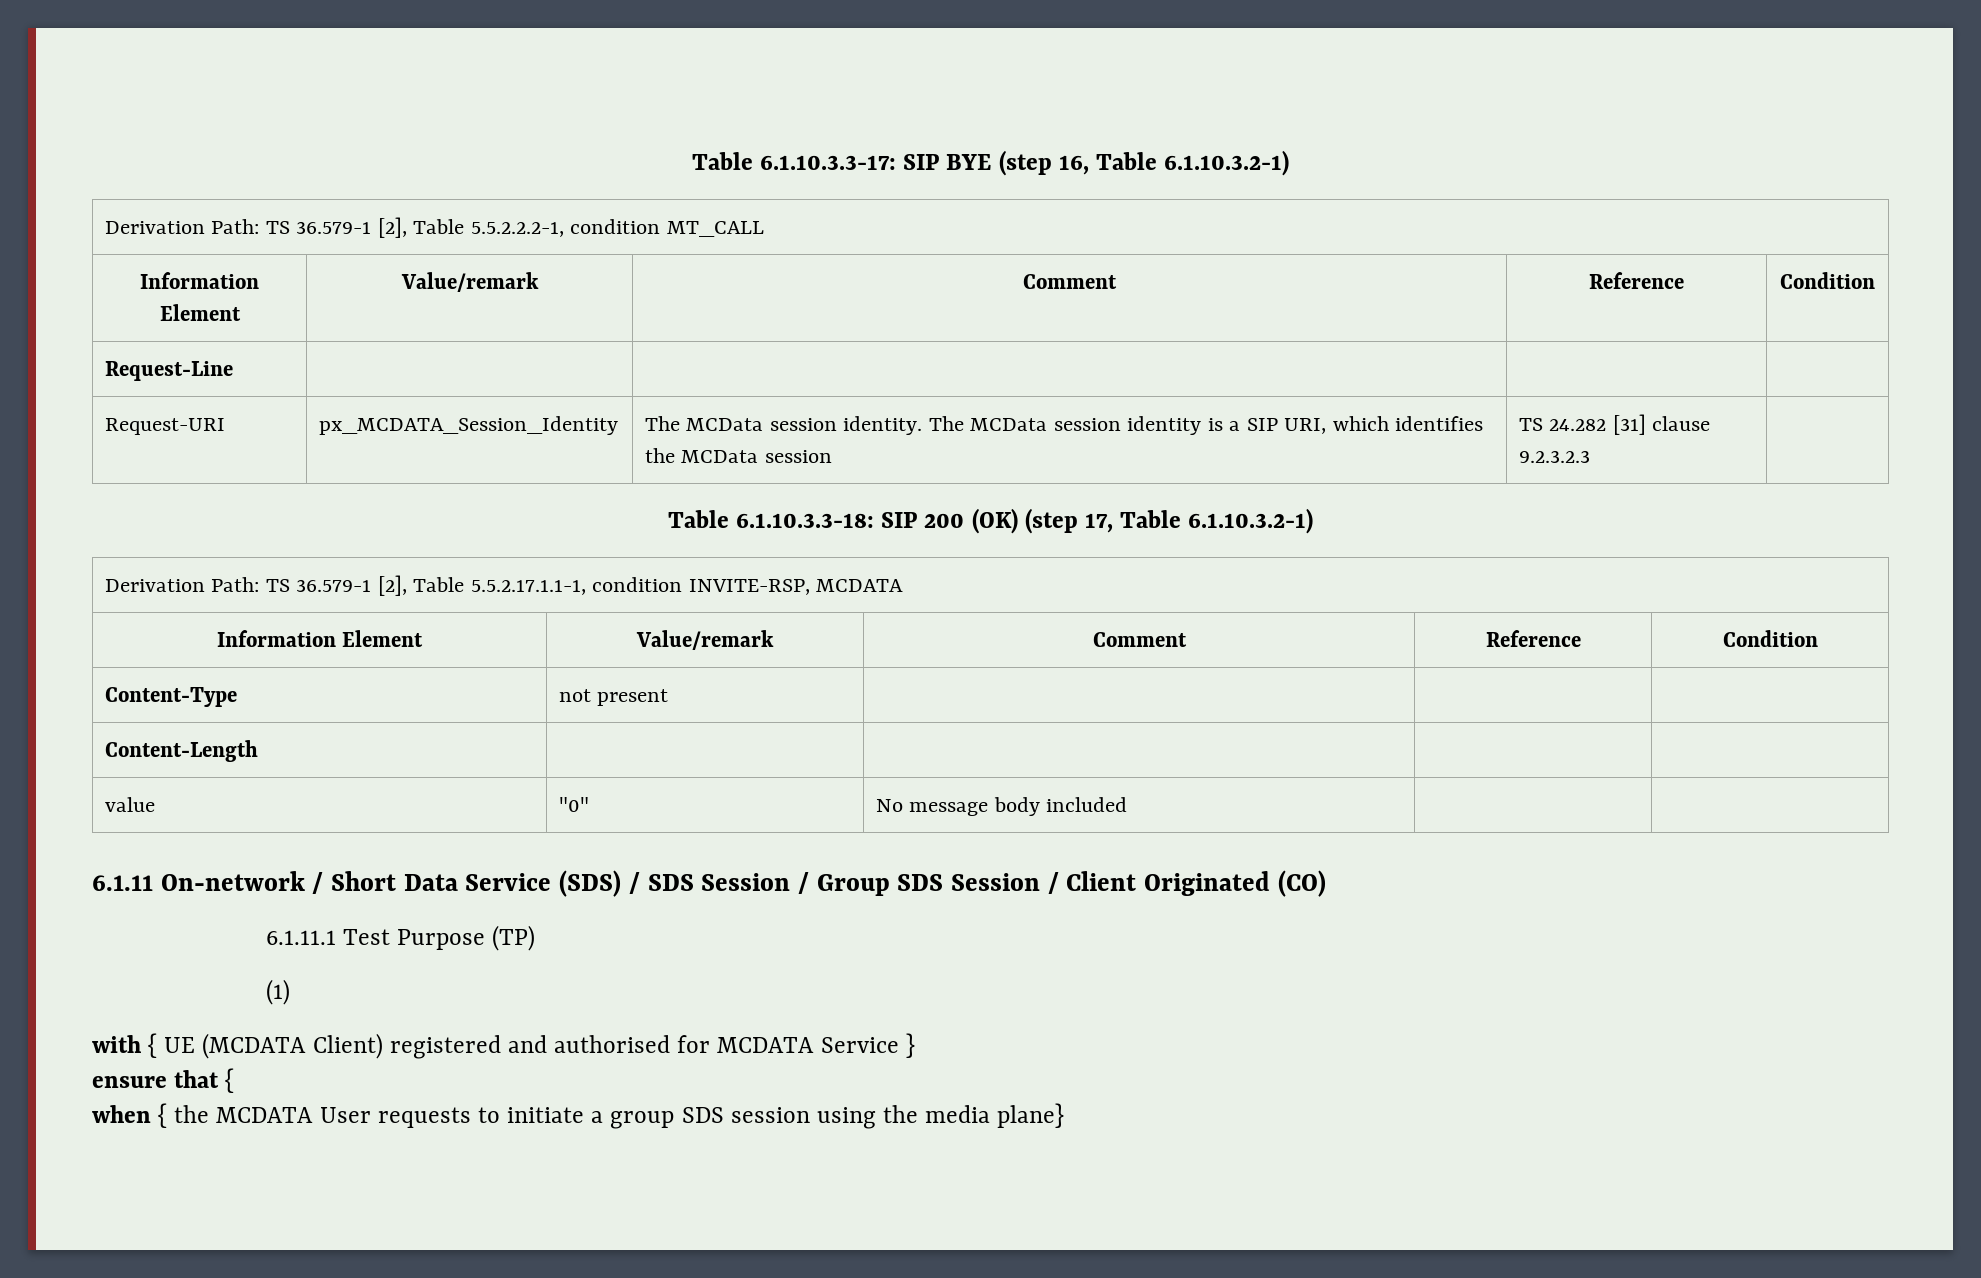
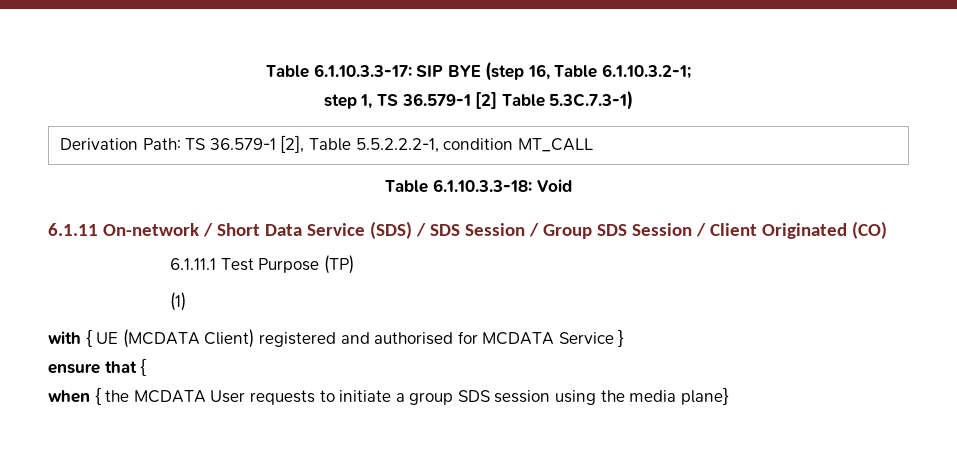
- Table 6.1.10.3.3-17: SIP BYE (step 16, Table 6.1.10.3.2-1)
+ Table 6.1.10.3.3-17: SIP BYE (step 16, Table 6.1.10.3.2-1;
+ step 1, TS 36.579-1 [2] Table 5.3C.7.3-1)
  Derivation Path: TS 36.579-1 [2], Table 5.5.2.2.2-1, condition MT_CALL
- Information Element | Value/remark | Comment | Reference | Condition
- Request-Line | | | |
- Request-URI | px_MCDATA_Session_Identity | The MCData session identity. The MCData session identity is a SIP URI, which identifies the MCData session | TS 24.282 [31] clause 9.2.3.2.3 |
- Table 6.1.10.3.3-18: SIP 200 (OK) (step 17, Table 6.1.10.3.2-1)
- Derivation Path: TS 36.579-1 [2], Table 5.5.2.17.1.1-1, condition INVITE-RSP, MCDATA
- Information Element | Value/remark | Comment | Reference | Condition
- Content-Type | not present | | |
- Content-Length | | | |
- value | "0" | No message body included | |
+ Table 6.1.10.3.3-18: Void

